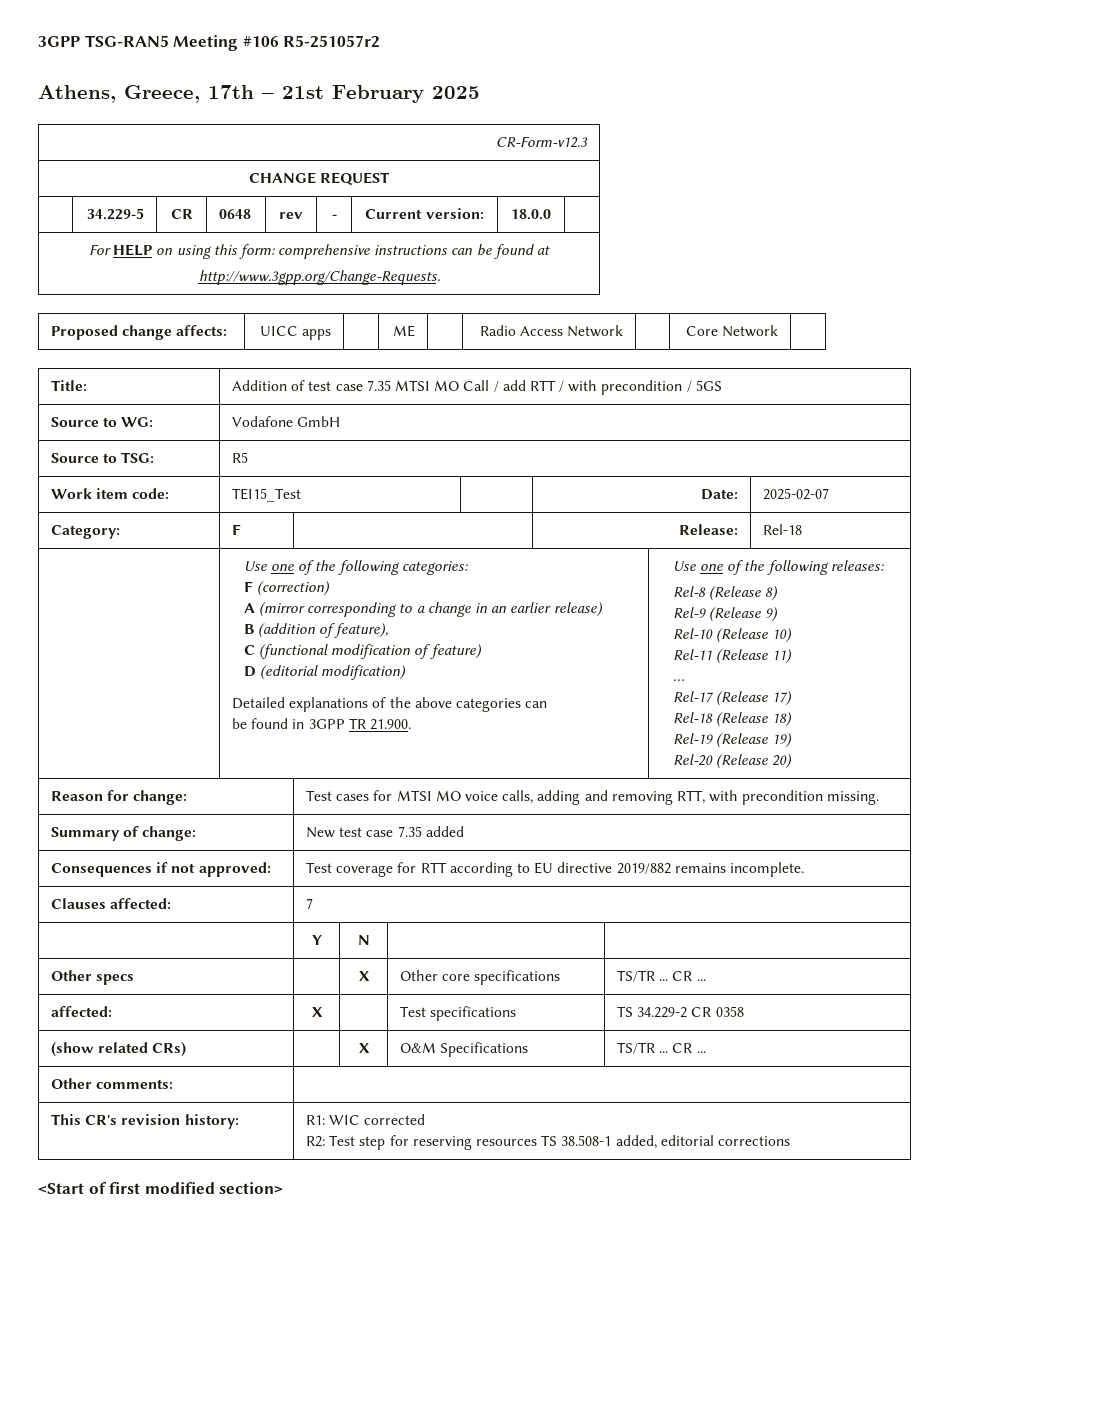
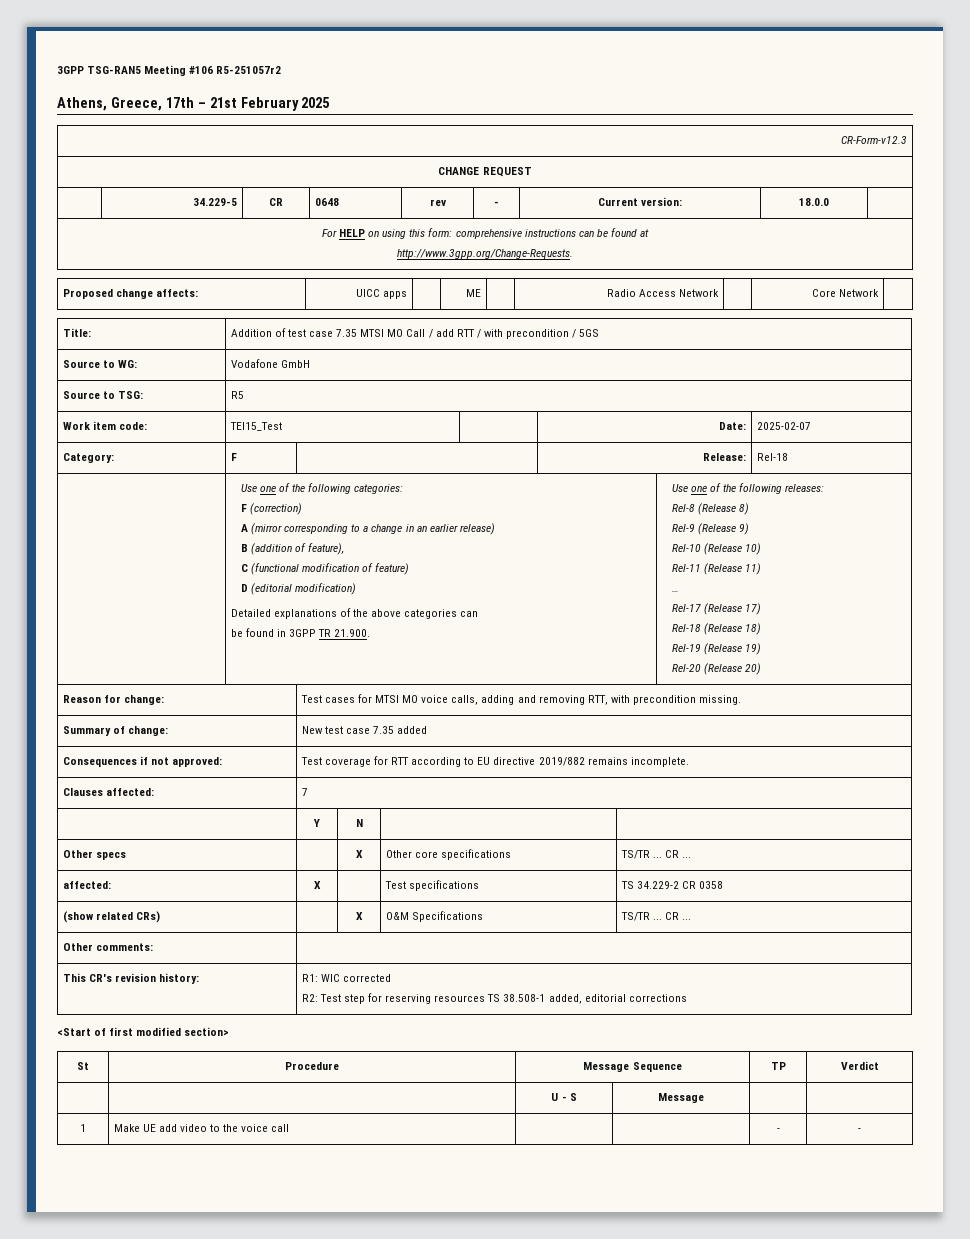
+ St | Procedure | Message Sequence | TP | Verdict
+ | | U - S | Message | |
+ 1 | Make UE add video to the voice call | | | - | -

